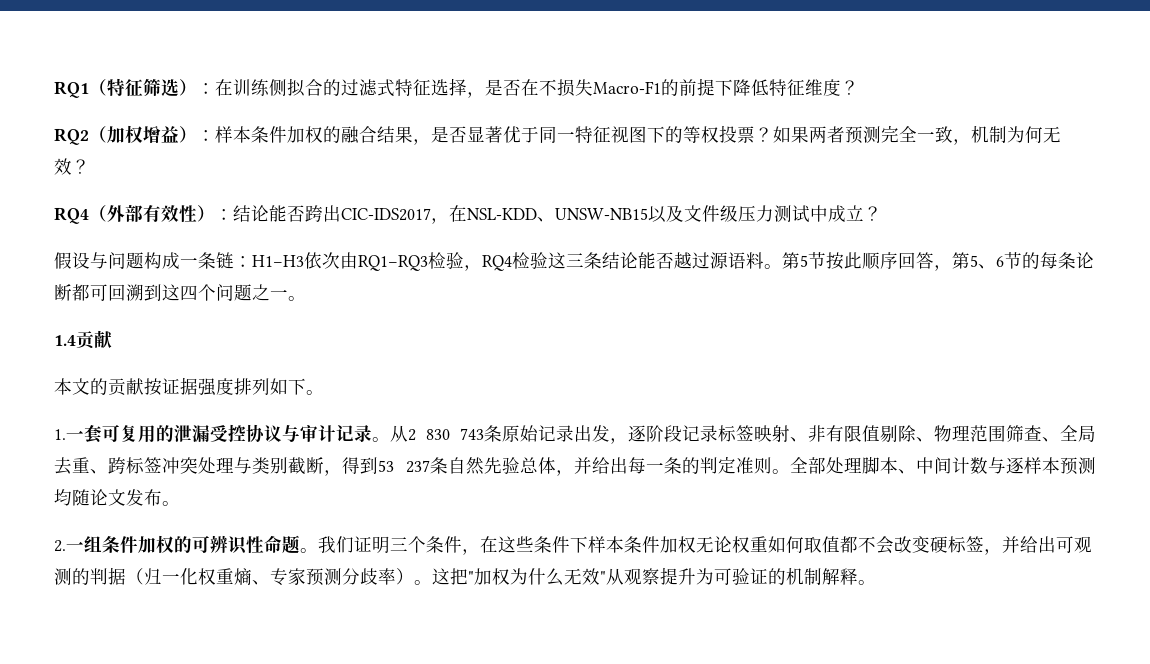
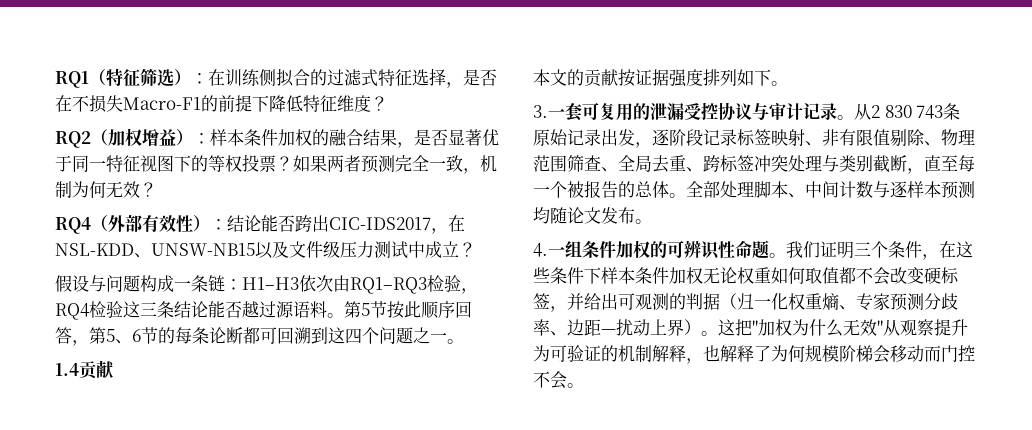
- 1.一套可复用的泄漏受控协议与审计记录。
+ 3.一套可复用的泄漏受控协议与审计记录。
- 从2 830 743条原始记录出发，逐阶段记录标签映射、非有限值剔除、物理范围筛查、全局去重、跨标签冲突处理与类别截断，得到53 237条自然先验总体，并给出每一条的判定准则。
+ 从2 830 743条原始记录出发，逐阶段记录标签映射、非有限值剔除、物理范围筛查、全局去重、跨标签冲突处理与类别截断，直至每一个被报告的总体。
- 2.一组条件加权的可辨识性命题。
+ 4.一组条件加权的可辨识性命题。
- 我们证明三个条件，在这些条件下样本条件加权无论权重如何取值都不会改变硬标签，并给出可观测的判据（归一化权重熵、专家预测分歧率）。
+ 我们证明三个条件，在这些条件下样本条件加权无论权重如何取值都不会改变硬标签，并给出可观测的判据（归一化权重熵、专家预测分歧率、边距—扰动上界）。
- 这把"加权为什么无效"从观察提升为可验证的机制解释。
+ 这把"加权为什么无效"从观察提升为可验证的机制解释，也解释了为何规模阶梯会移动而门控不会。

